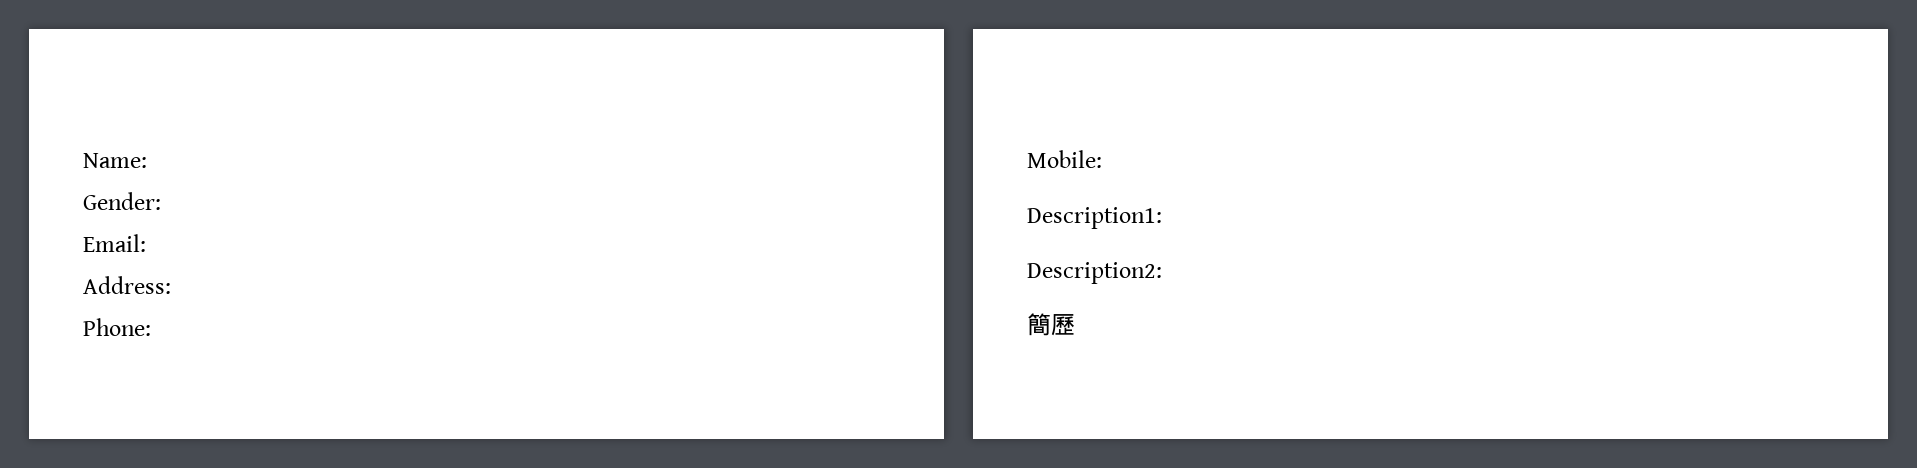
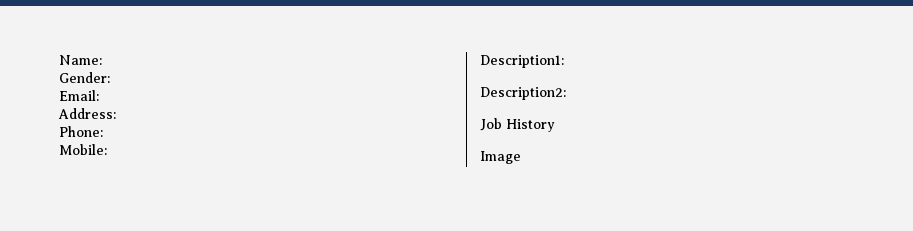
- 簡歷
+ Job History
+ Image

